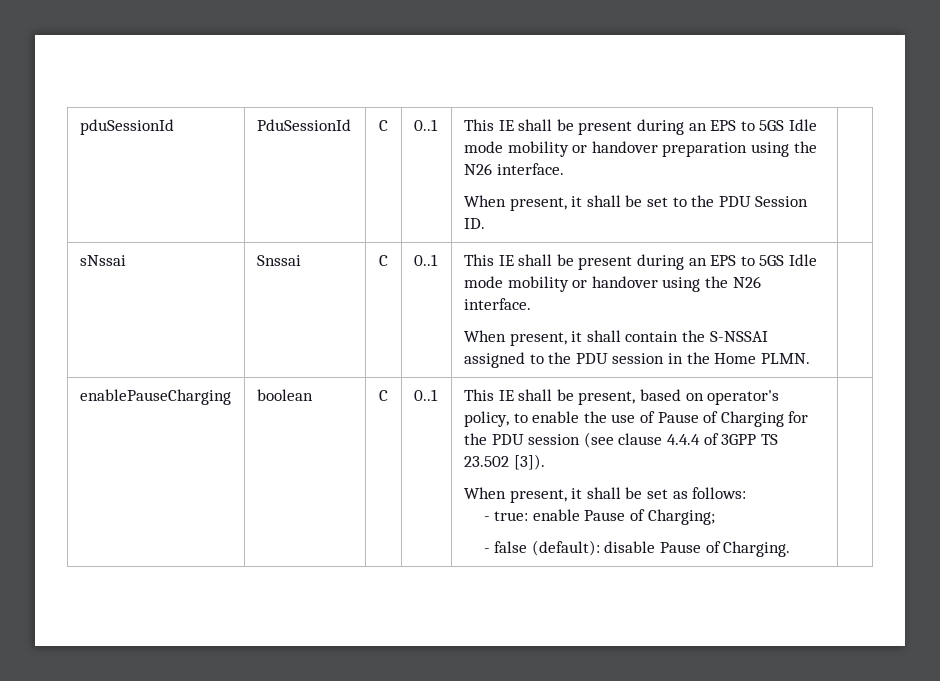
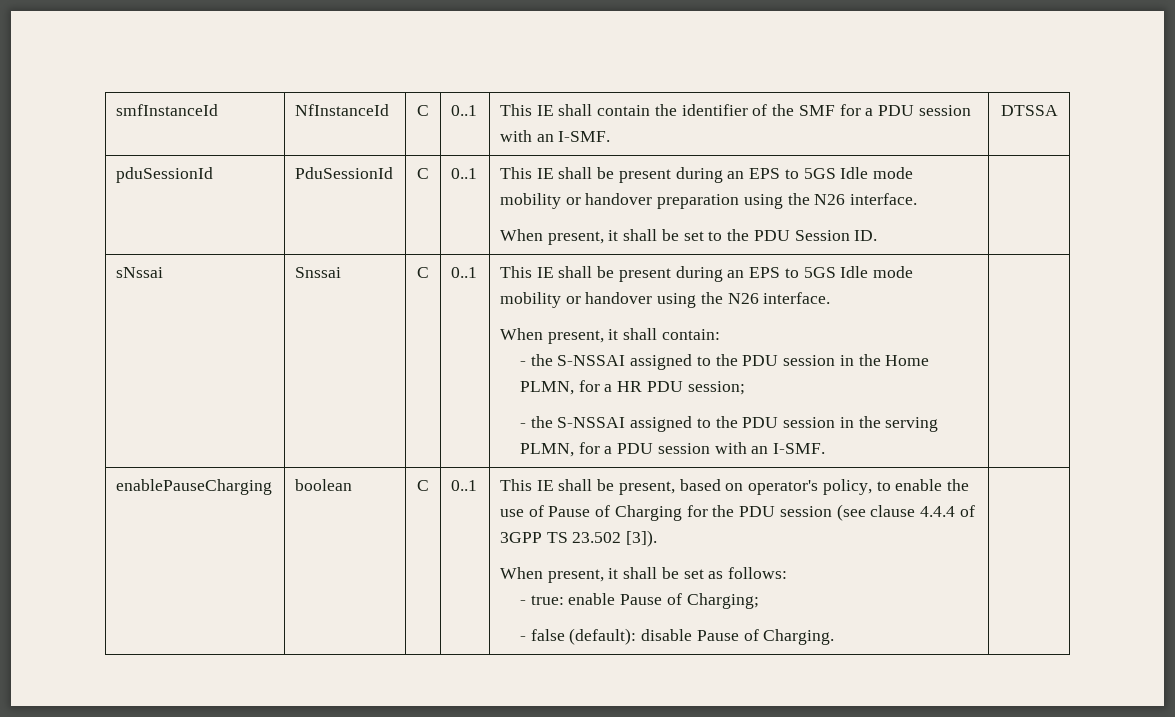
+ smfInstanceId | NfInstanceId | C | 0..1 | This IE shall contain the identifier of the SMF for a PDU session with an I-SMF. | DTSSA
- When present, it shall contain the S-NSSAI assigned to the PDU session in the Home PLMN.
+ When present, it shall contain:
+ - the S-NSSAI assigned to the PDU session in the Home PLMN, for a HR PDU session;
+ - the S-NSSAI assigned to the PDU session in the serving PLMN, for a PDU session with an I-SMF.

